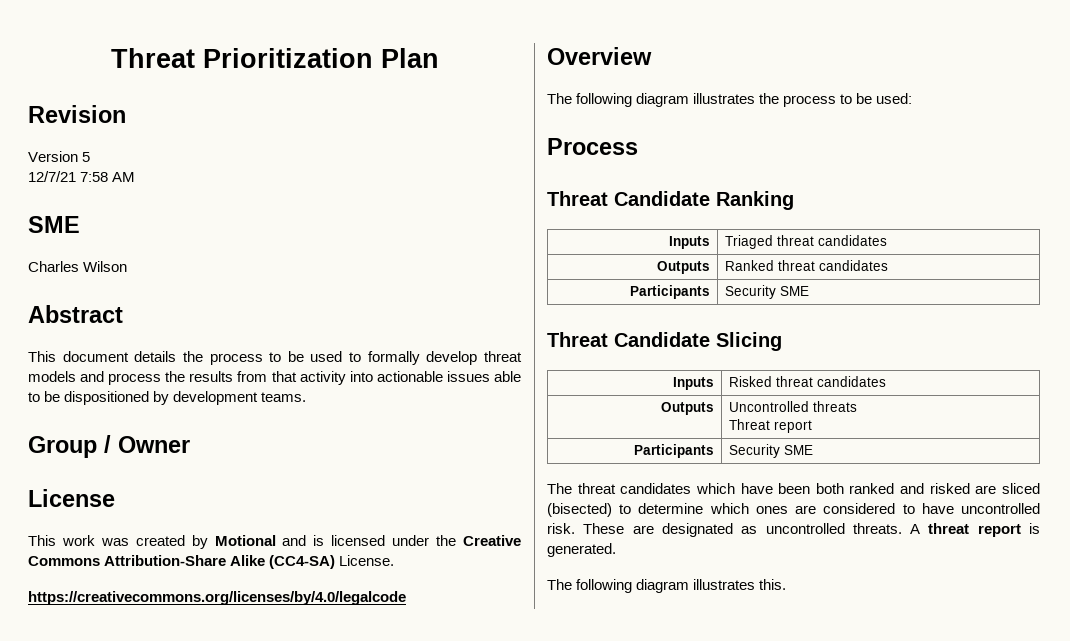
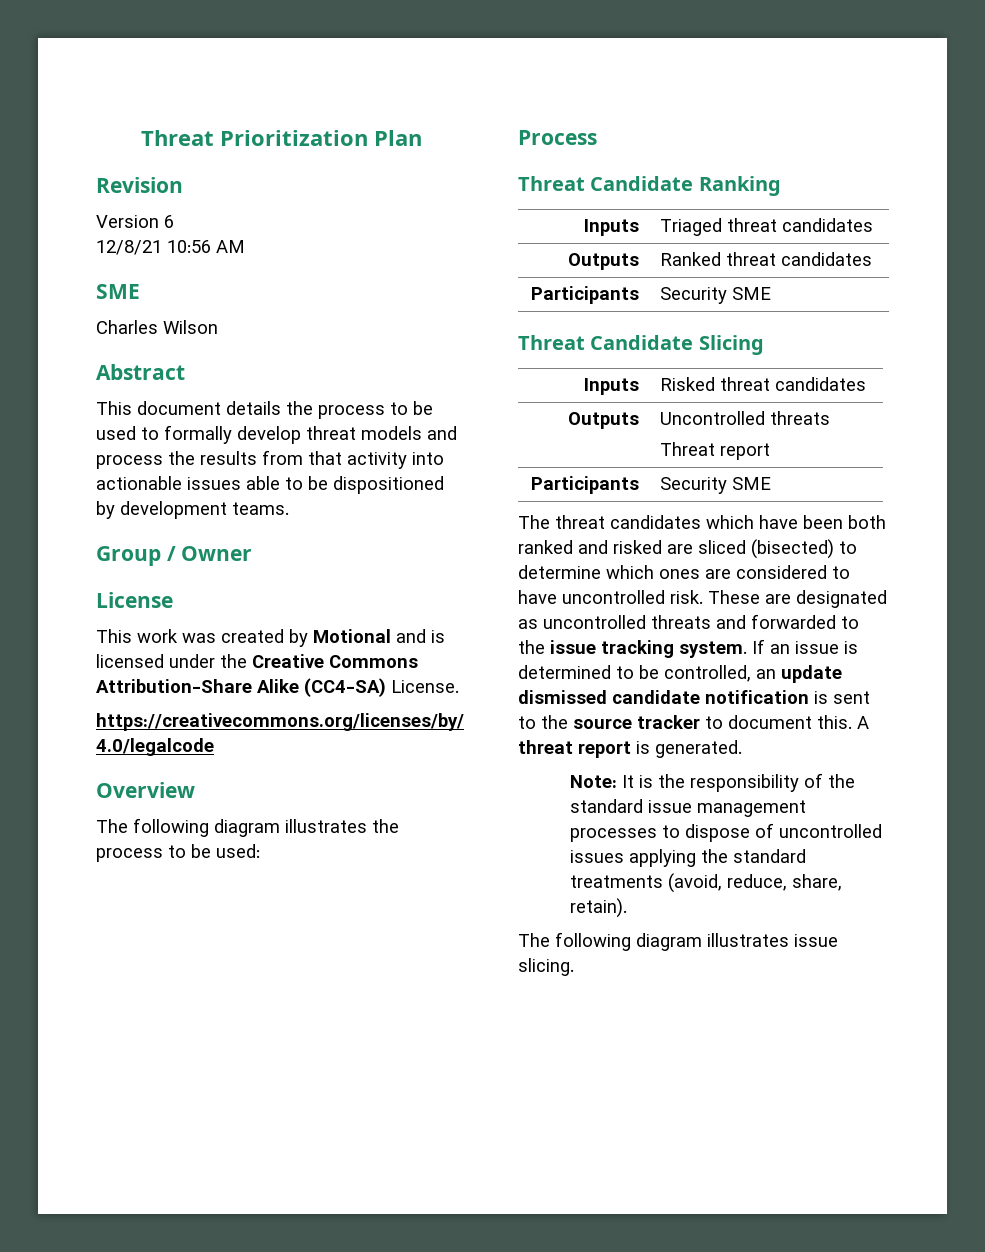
- Version 5
- 12/7/21 7:58 AM
+ Version 6
+ 12/8/21 10:56 AM
- These are designated as uncontrolled threats.
+ These are designated as uncontrolled threats and forwarded to the issue tracking system. If an issue is determined to be controlled, an update dismissed candidate notification is sent to the source tracker to document this.
- The following diagram illustrates this.
+ Note: It is the responsibility of the standard issue management processes to dispose of uncontrolled issues applying the standard treatments (avoid, reduce, share, retain).
+ The following diagram illustrates issue slicing.

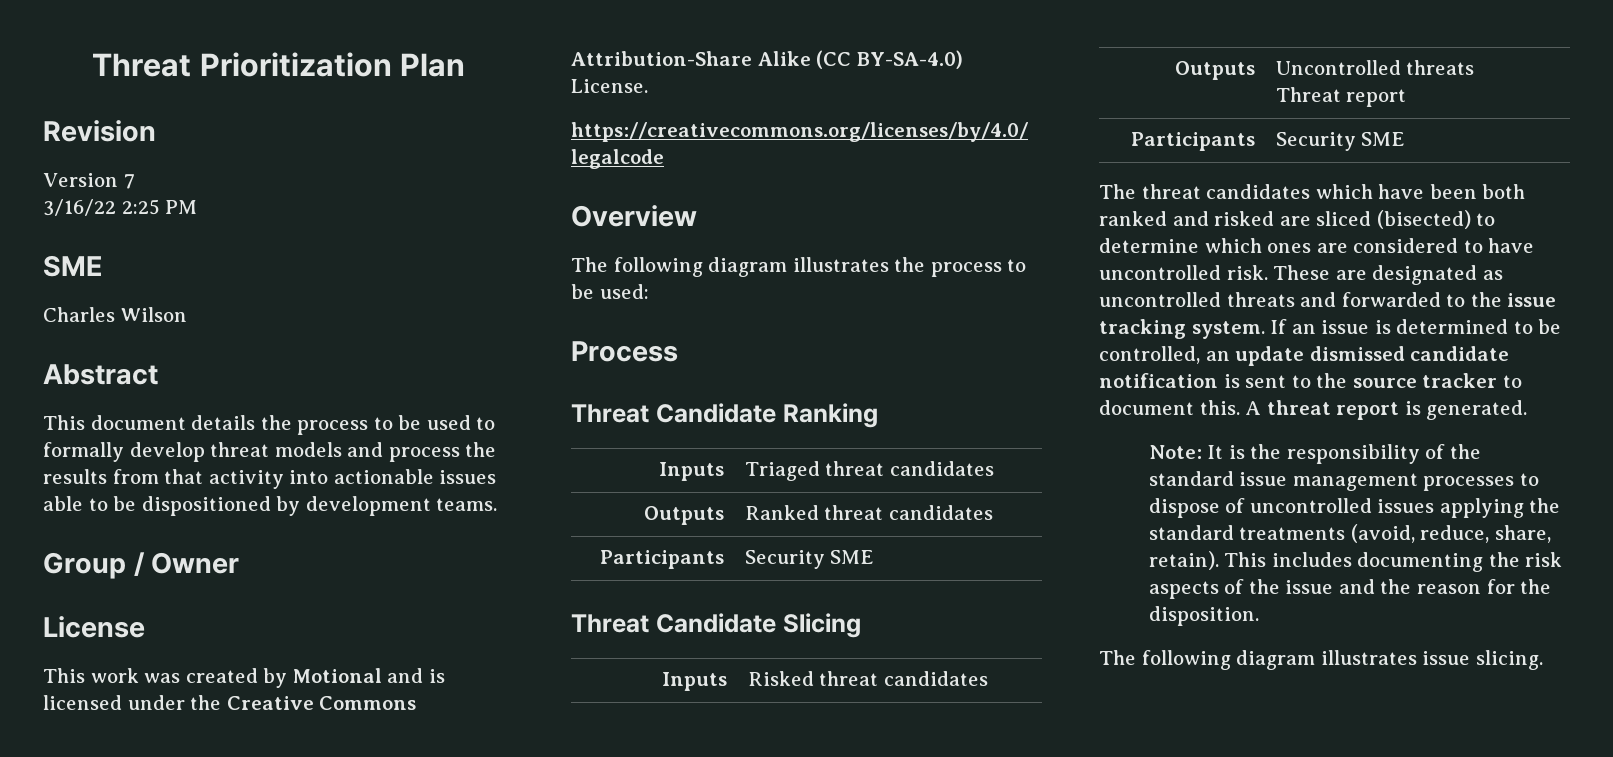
- Version 6
- 12/8/21 10:56 AM
+ Version 7
+ 3/16/22 2:25 PM
- This work was created by Motional and is licensed under the Creative Commons Attribution-Share Alike (CC4-SA) License.
+ This work was created by Motional and is licensed under the Creative Commons Attribution-Share Alike (CC BY-SA-4.0) License.
+ This includes documenting the risk aspects of the issue and the reason for the disposition.

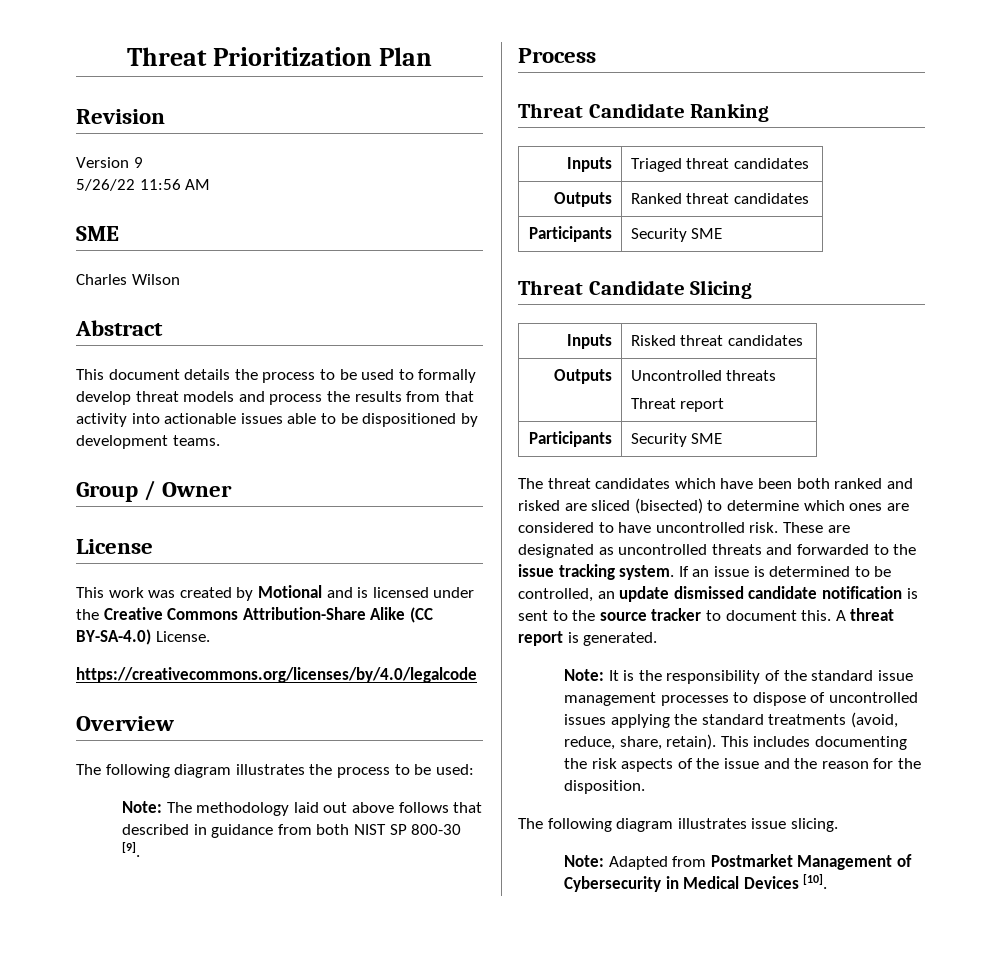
- Version 7
- 3/16/22 2:25 PM
+ Version 9
+ 5/26/22 11:56 AM
+ Note: The methodology laid out above follows that described in guidance from both NIST SP 800-30 [9].
+ Note: Adapted from Postmarket Management of Cybersecurity in Medical Devices [10].

